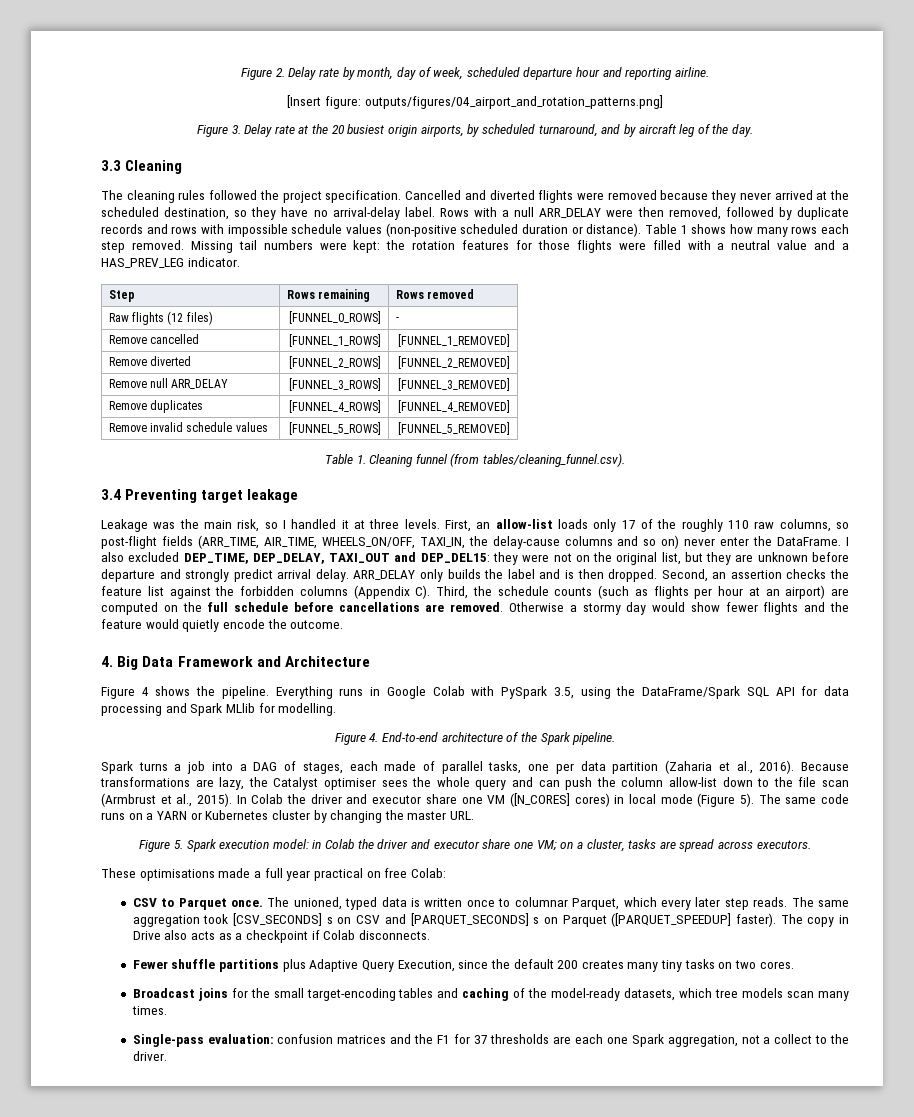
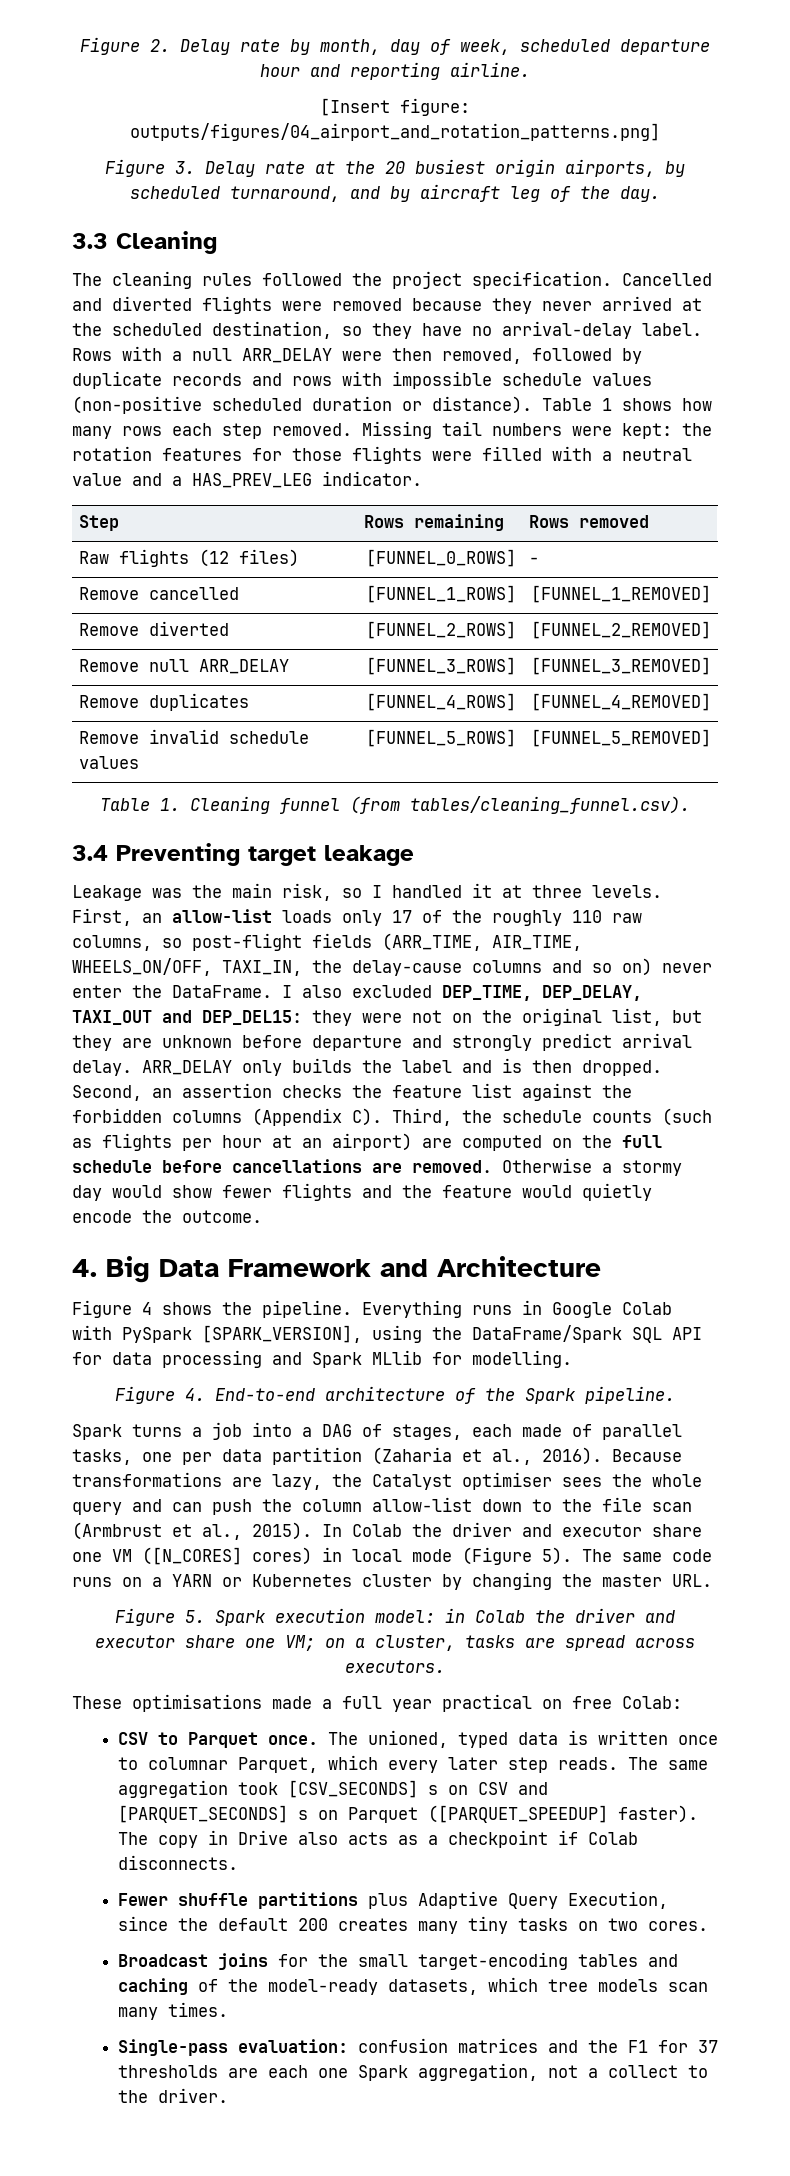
- Everything runs in Google Colab with PySpark 3.5, using the DataFrame/Spark SQL API for data processing and Spark MLlib for modelling.
+ Everything runs in Google Colab with PySpark [SPARK_VERSION], using the DataFrame/Spark SQL API for data processing and Spark MLlib for modelling.

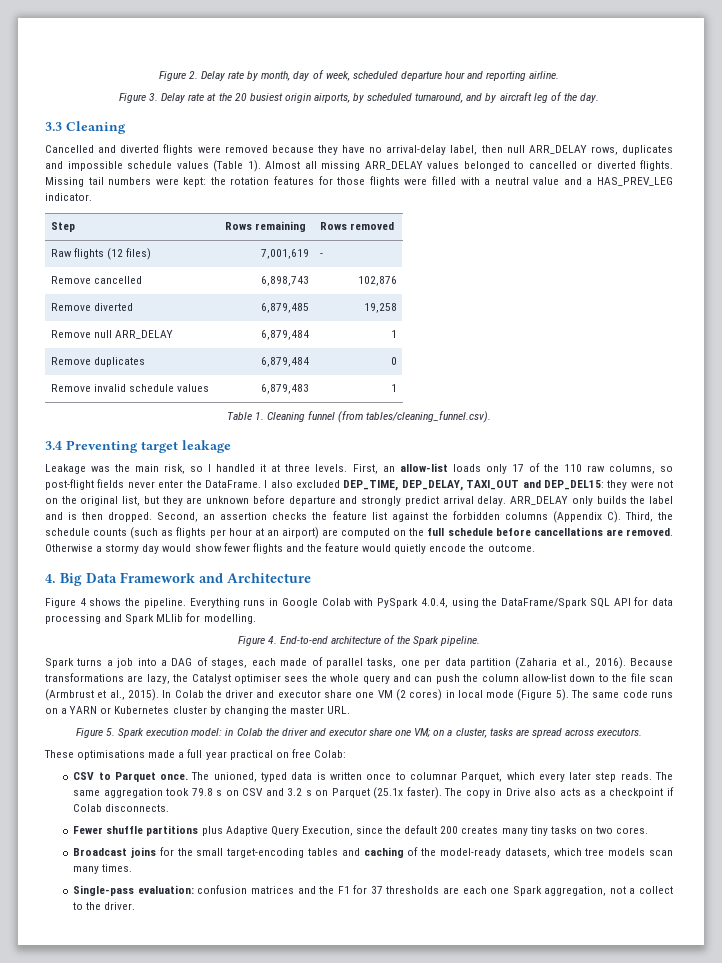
- [Insert figure: outputs/figures/04_airport_and_rotation_patterns.png]
- The cleaning rules followed the project specification. Cancelled and diverted flights were removed because they never arrived at the scheduled destination, so they have no arrival-delay label. Rows with a null ARR_DELAY were then removed, followed by duplicate records and rows with impossible schedule values (non-positive scheduled duration or distance). Table 1 shows how many rows each step removed.
+ Cancelled and diverted flights were removed because they have no arrival-delay label, then null ARR_DELAY rows, duplicates and impossible schedule values (Table 1). Almost all missing ARR_DELAY values belonged to cancelled or diverted flights.
- Raw flights (12 files) | [FUNNEL_0_ROWS] | -
+ Raw flights (12 files) | 7,001,619 | -
- Remove cancelled | [FUNNEL_1_ROWS] | [FUNNEL_1_REMOVED]
+ Remove cancelled | 6,898,743 | 102,876
- Remove diverted | [FUNNEL_2_ROWS] | [FUNNEL_2_REMOVED]
+ Remove diverted | 6,879,485 | 19,258
- Remove null ARR_DELAY | [FUNNEL_3_ROWS] | [FUNNEL_3_REMOVED]
+ Remove null ARR_DELAY | 6,879,484 | 1
- Remove duplicates | [FUNNEL_4_ROWS] | [FUNNEL_4_REMOVED]
+ Remove duplicates | 6,879,484 | 0
- Remove invalid schedule values | [FUNNEL_5_ROWS] | [FUNNEL_5_REMOVED]
+ Remove invalid schedule values | 6,879,483 | 1
- First, an allow-list loads only 17 of the roughly 110 raw columns, so post-flight fields (ARR_TIME, AIR_TIME, WHEELS_ON/OFF, TAXI_IN, the delay-cause columns and so on) never enter the DataFrame.
+ First, an allow-list loads only 17 of the 110 raw columns, so post-flight fields never enter the DataFrame.
- Everything runs in Google Colab with PySpark [SPARK_VERSION], using the DataFrame/Spark SQL API for data processing and Spark MLlib for modelling.
+ Everything runs in Google Colab with PySpark 4.0.4, using the DataFrame/Spark SQL API for data processing and Spark MLlib for modelling.
- In Colab the driver and executor share one VM ([N_CORES] cores) in local mode (Figure 5).
+ In Colab the driver and executor share one VM (2 cores) in local mode (Figure 5).
- The same aggregation took [CSV_SECONDS] s on CSV and [PARQUET_SECONDS] s on Parquet ([PARQUET_SPEEDUP] faster).
+ The same aggregation took 79.8 s on CSV and 3.2 s on Parquet (25.1x faster).

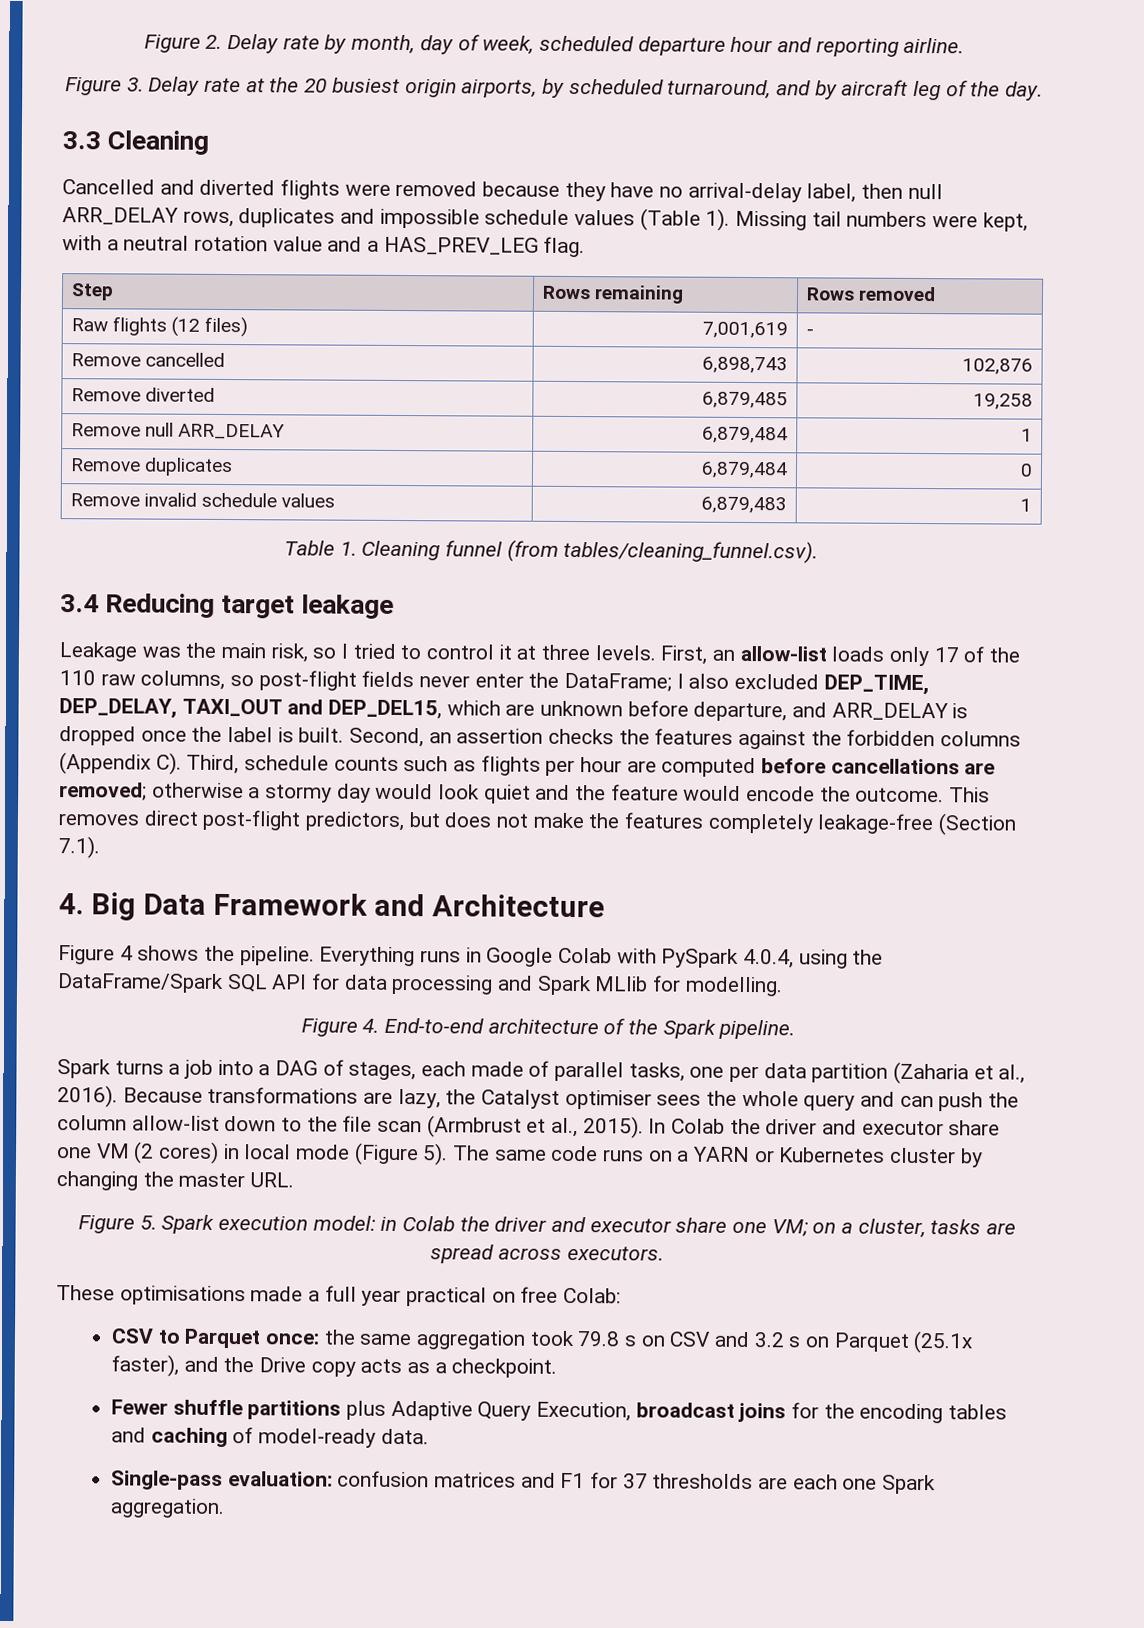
- Almost all missing ARR_DELAY values belonged to cancelled or diverted flights. Missing tail numbers were kept: the rotation features for those flights were filled with a neutral value and a HAS_PREV_LEG indicator.
+ Missing tail numbers were kept, with a neutral rotation value and a HAS_PREV_LEG flag.
- 3.4 Preventing target leakage
+ 3.4 Reducing target leakage
- Leakage was the main risk, so I handled it at three levels.
+ Leakage was the main risk, so I tried to control it at three levels.
- First, an allow-list loads only 17 of the 110 raw columns, so post-flight fields never enter the DataFrame. I also excluded DEP_TIME, DEP_DELAY, TAXI_OUT and DEP_DEL15: they were not on the original list, but they are unknown before departure and strongly predict arrival delay. ARR_DELAY only builds the label and is then dropped.
+ First, an allow-list loads only 17 of the 110 raw columns, so post-flight fields never enter the DataFrame; I also excluded DEP_TIME, DEP_DELAY, TAXI_OUT and DEP_DEL15, which are unknown before departure, and ARR_DELAY is dropped once the label is built.
- Second, an assertion checks the feature list against the forbidden columns (Appendix C). Third, the schedule counts (such as flights per hour at an airport) are computed on the full schedule before cancellations are removed. Otherwise a stormy day would show fewer flights and the feature would quietly encode the outcome.
+ Second, an assertion checks the features against the forbidden columns (Appendix C). Third, schedule counts such as flights per hour are computed before cancellations are removed; otherwise a stormy day would look quiet and the feature would encode the outcome. This removes direct post-flight predictors, but does not make the features completely leakage-free (Section 7.1).
- CSV to Parquet once. The unioned, typed data is written once to columnar Parquet, which every later step reads. The same aggregation took 79.8 s on CSV and 3.2 s on Parquet (25.1x faster). The copy in Drive also acts as a checkpoint if Colab disconnects.
+ CSV to Parquet once: the same aggregation took 79.8 s on CSV and 3.2 s on Parquet (25.1x faster), and the Drive copy acts as a checkpoint.
- Fewer shuffle partitions plus Adaptive Query Execution, since the default 200 creates many tiny tasks on two cores.
- Broadcast joins for the small target-encoding tables and caching of the model-ready datasets, which tree models scan many times.
+ Fewer shuffle partitions plus Adaptive Query Execution, broadcast joins for the encoding tables and caching of model-ready data.
- Single-pass evaluation: confusion matrices and the F1 for 37 thresholds are each one Spark aggregation, not a collect to the driver.
+ Single-pass evaluation: confusion matrices and F1 for 37 thresholds are each one Spark aggregation.

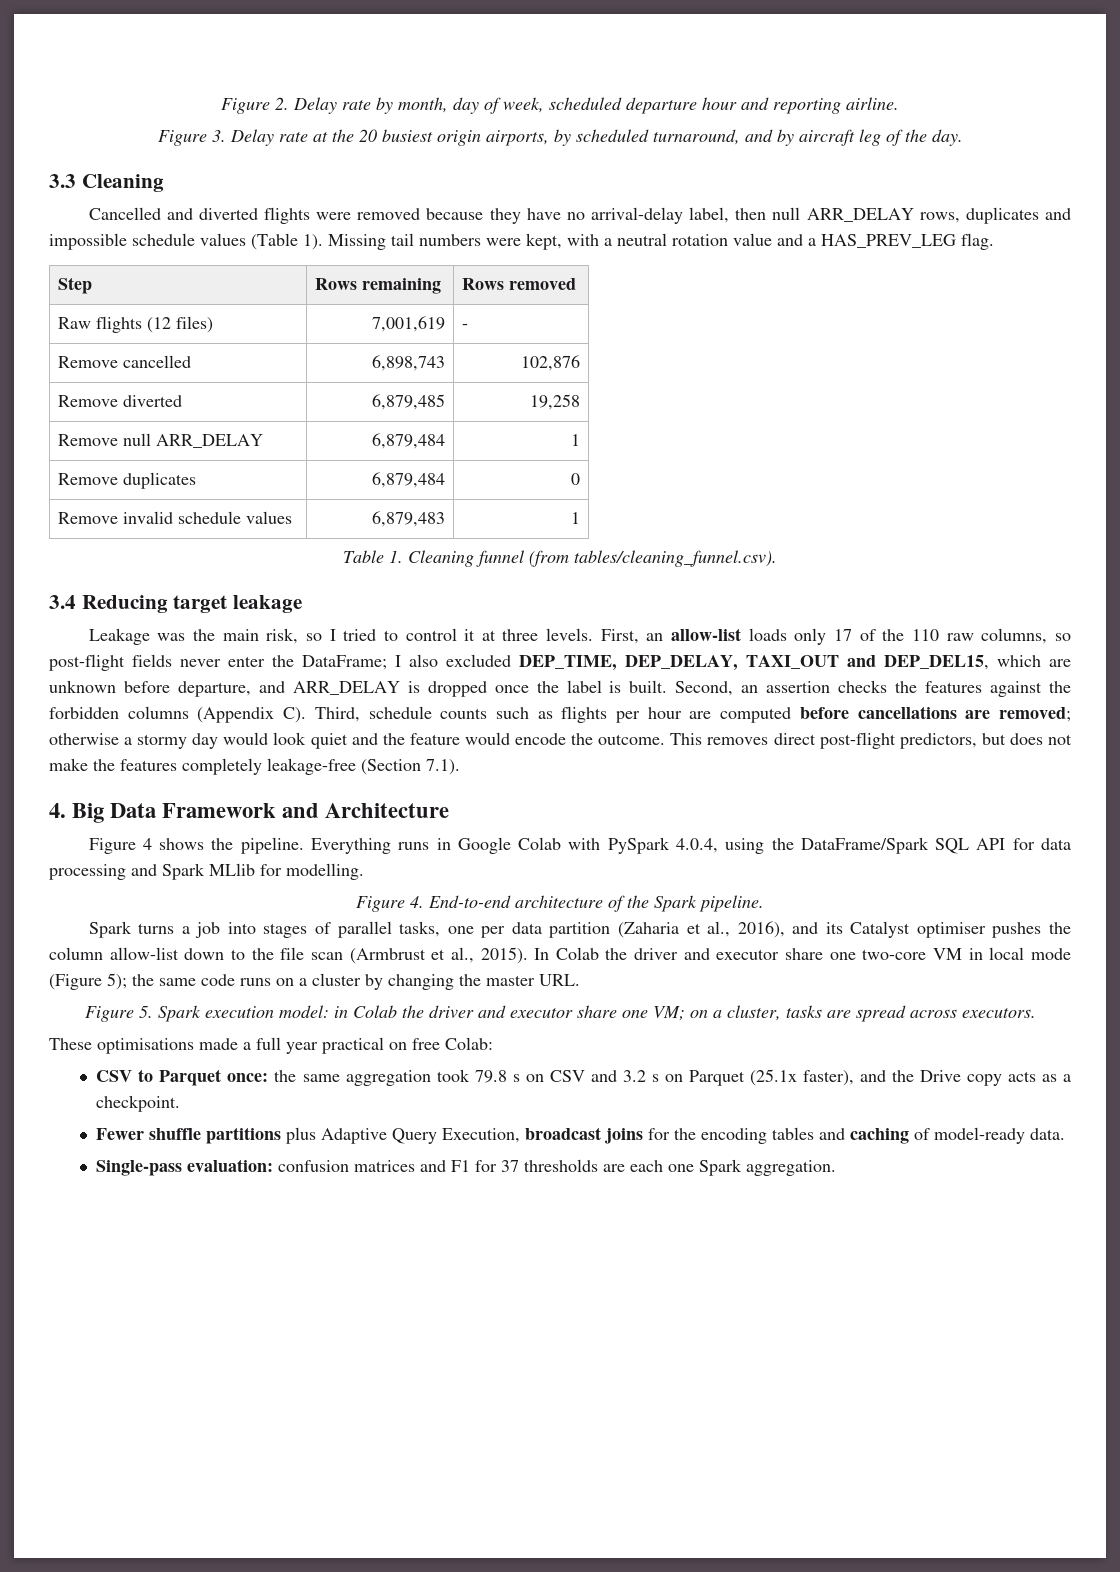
- Spark turns a job into a DAG of stages, each made of parallel tasks, one per data partition (Zaharia et al., 2016). Because transformations are lazy, the Catalyst optimiser sees the whole query and can push the column allow-list down to the file scan (Armbrust et al., 2015).
+ Spark turns a job into stages of parallel tasks, one per data partition (Zaharia et al., 2016), and its Catalyst optimiser pushes the column allow-list down to the file scan (Armbrust et al., 2015).
- In Colab the driver and executor share one VM (2 cores) in local mode (Figure 5). The same code runs on a YARN or Kubernetes cluster by changing the master URL.
+ In Colab the driver and executor share one two-core VM in local mode (Figure 5); the same code runs on a cluster by changing the master URL.

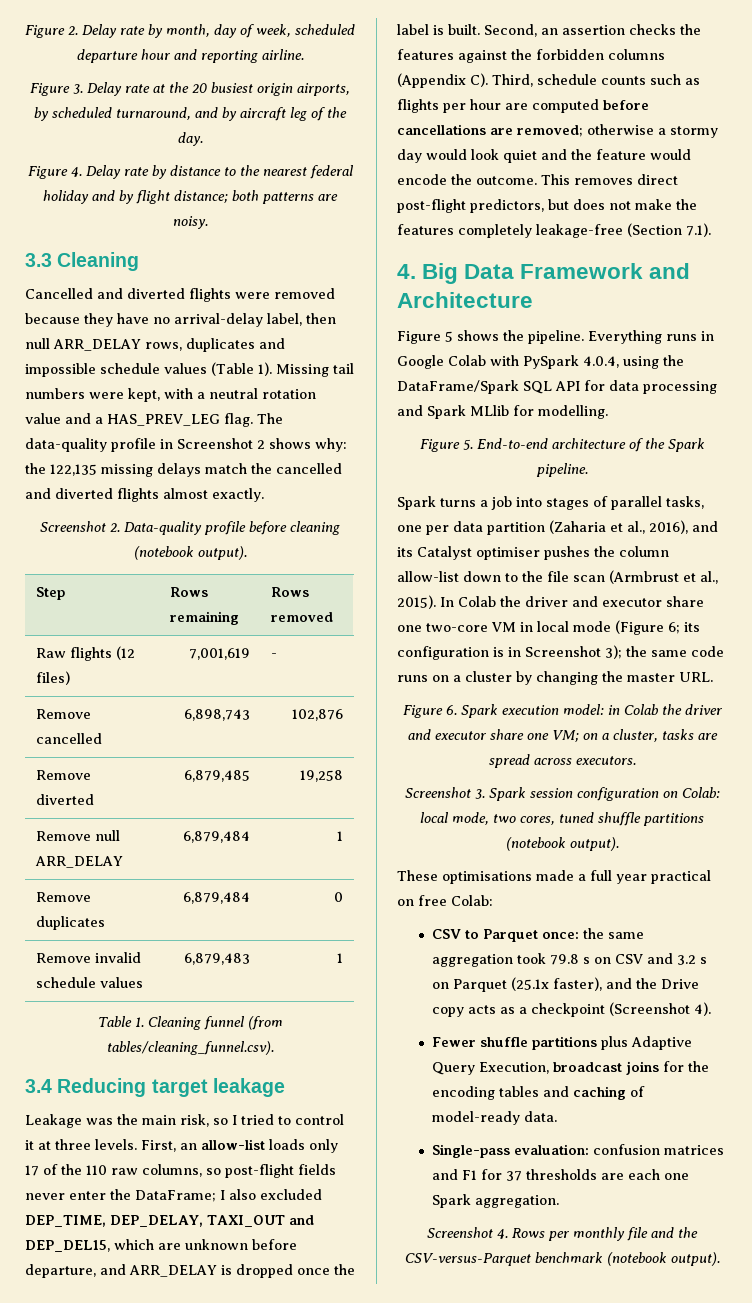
+ Figure 4. Delay rate by distance to the nearest federal holiday and by flight distance; both patterns are noisy.
+ The data-quality profile in Screenshot 2 shows why: the 122,135 missing delays match the cancelled and diverted flights almost exactly.
+ Screenshot 2. Data-quality profile before cleaning (notebook output).
- Figure 4 shows the pipeline.
+ Figure 5 shows the pipeline.
- Figure 4. End-to-end architecture of the Spark pipeline.
+ Figure 5. End-to-end architecture of the Spark pipeline.
- In Colab the driver and executor share one two-core VM in local mode (Figure 5); the same code runs on a cluster by changing the master URL.
+ In Colab the driver and executor share one two-core VM in local mode (Figure 6; its configuration is in Screenshot 3); the same code runs on a cluster by changing the master URL.
- Figure 5. Spark execution model: in Colab the driver and executor share one VM; on a cluster, tasks are spread across executors.
+ Figure 6. Spark execution model: in Colab the driver and executor share one VM; on a cluster, tasks are spread across executors.
+ Screenshot 3. Spark session configuration on Colab: local mode, two cores, tuned shuffle partitions (notebook output).
- CSV to Parquet once: the same aggregation took 79.8 s on CSV and 3.2 s on Parquet (25.1x faster), and the Drive copy acts as a checkpoint.
+ CSV to Parquet once: the same aggregation took 79.8 s on CSV and 3.2 s on Parquet (25.1x faster), and the Drive copy acts as a checkpoint (Screenshot 4).
+ Screenshot 4. Rows per monthly file and the CSV-versus-Parquet benchmark (notebook output).

